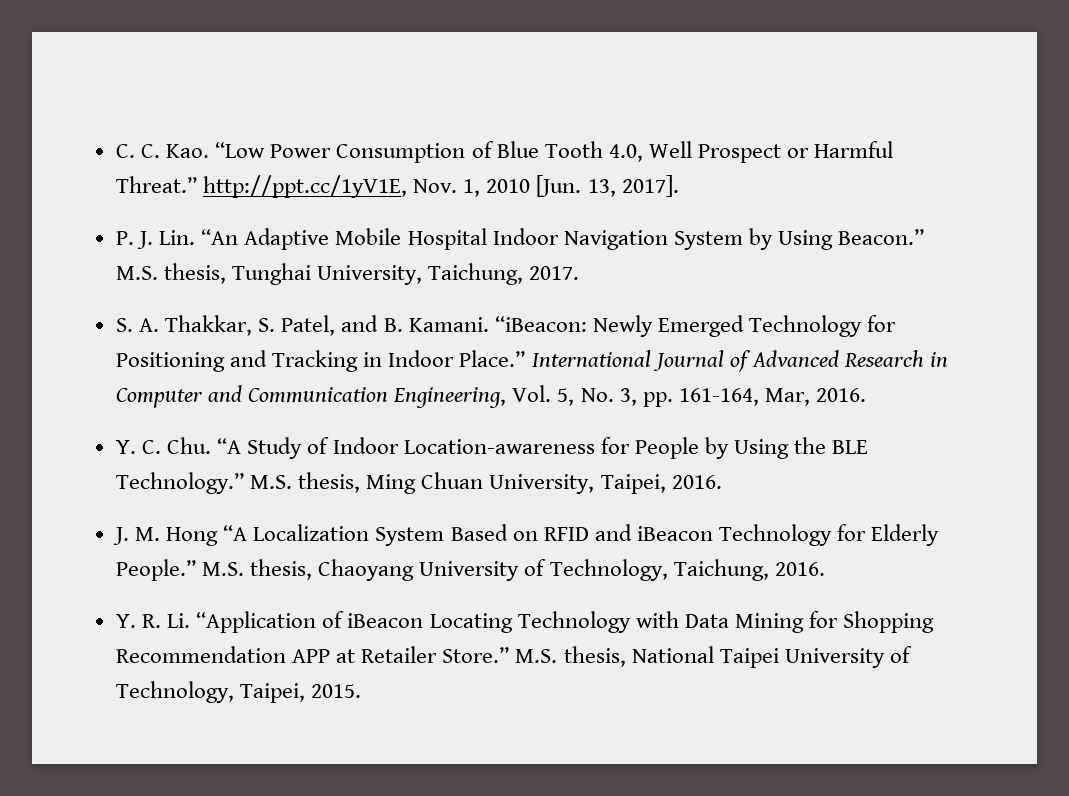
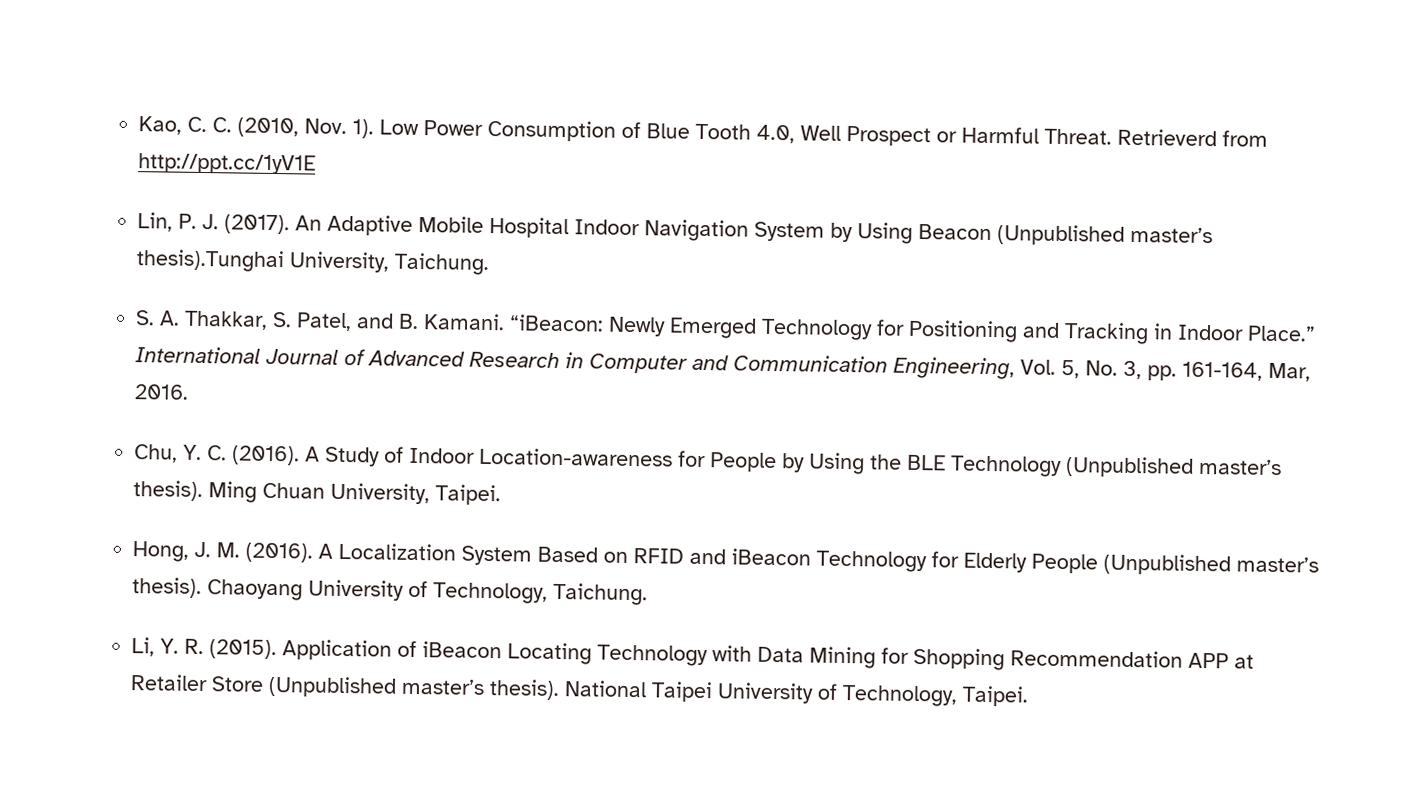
- C. C. Kao. “Low Power Consumption of Blue Tooth 4.0, Well Prospect or Harmful Threat.” http://ppt.cc/1yV1E, Nov. 1, 2010 [Jun. 13, 2017].
- P. J. Lin. “An Adaptive Mobile Hospital Indoor Navigation System by Using Beacon.” M.S. thesis, Tunghai University, Taichung, 2017.
+ Kao, C. C. (2010, Nov. 1). Low Power Consumption of Blue Tooth 4.0, Well Prospect or Harmful Threat. Retrieverd from http://ppt.cc/1yV1E
+ Lin, P. J. (2017). An Adaptive Mobile Hospital Indoor Navigation System by Using Beacon (Unpublished master’s thesis).Tunghai University, Taichung.
- Y. C. Chu. “A Study of Indoor Location-awareness for People by Using the BLE Technology.” M.S. thesis, Ming Chuan University, Taipei, 2016.
- J. M. Hong “A Localization System Based on RFID and iBeacon Technology for Elderly People.” M.S. thesis, Chaoyang University of Technology, Taichung, 2016.
- Y. R. Li. “Application of iBeacon Locating Technology with Data Mining for Shopping Recommendation APP at Retailer Store.” M.S. thesis, National Taipei University of Technology, Taipei, 2015.
+ Chu, Y. C. (2016). A Study of Indoor Location-awareness for People by Using the BLE Technology (Unpublished master’s thesis). Ming Chuan University, Taipei.
+ Hong, J. M. (2016). A Localization System Based on RFID and iBeacon Technology for Elderly People (Unpublished master’s thesis). Chaoyang University of Technology, Taichung.
+ Li, Y. R. (2015). Application of iBeacon Locating Technology with Data Mining for Shopping Recommendation APP at Retailer Store (Unpublished master’s thesis). National Taipei University of Technology, Taipei.

